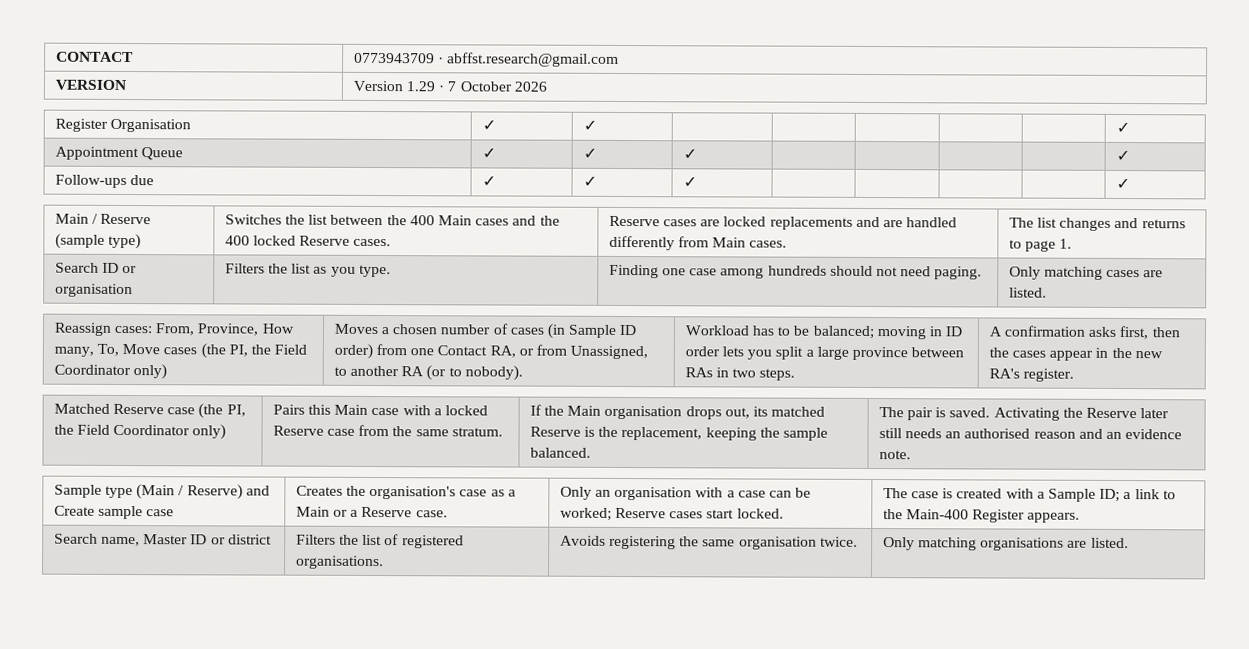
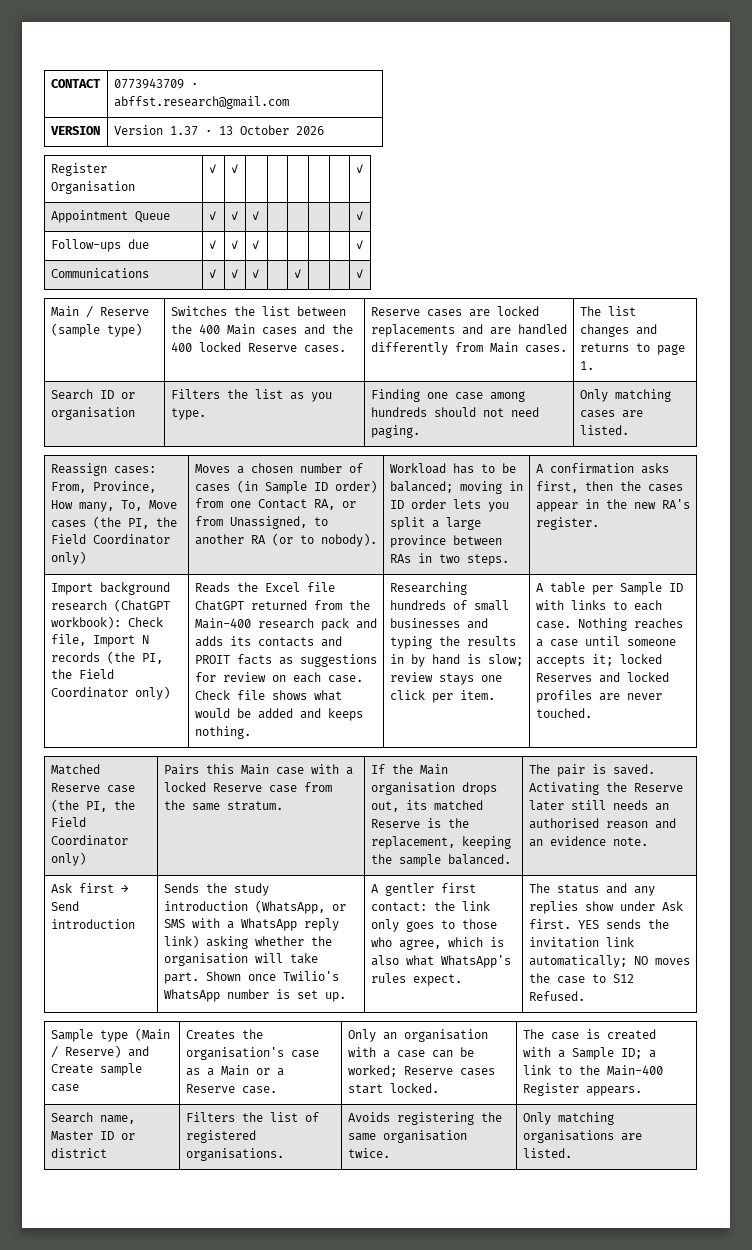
- VERSION | Version 1.29 · 7 October 2026
+ VERSION | Version 1.37 · 13 October 2026
+ Communications | ✓ | ✓ | ✓ | | ✓ | | | ✓
+ Import background research (ChatGPT workbook): Check file, Import N records (the PI, the Field Coordinator only) | Reads the Excel file ChatGPT returned from the Main-400 research pack and adds its contacts and PROIT facts as suggestions for review on each case. Check file shows what would be added and keeps nothing. | Researching hundreds of small businesses and typing the results in by hand is slow; review stays one click per item. | A table per Sample ID with links to each case. Nothing reaches a case until someone accepts it; locked Reserves and locked profiles are never touched.
+ Ask first → Send introduction | Sends the study introduction (WhatsApp, or SMS with a WhatsApp reply link) asking whether the organisation will take part. Shown once Twilio's WhatsApp number is set up. | A gentler first contact: the link only goes to those who agree, which is also what WhatsApp's rules expect. | The status and any replies show under Ask first. YES sends the invitation link automatically; NO moves the case to S12 Refused.

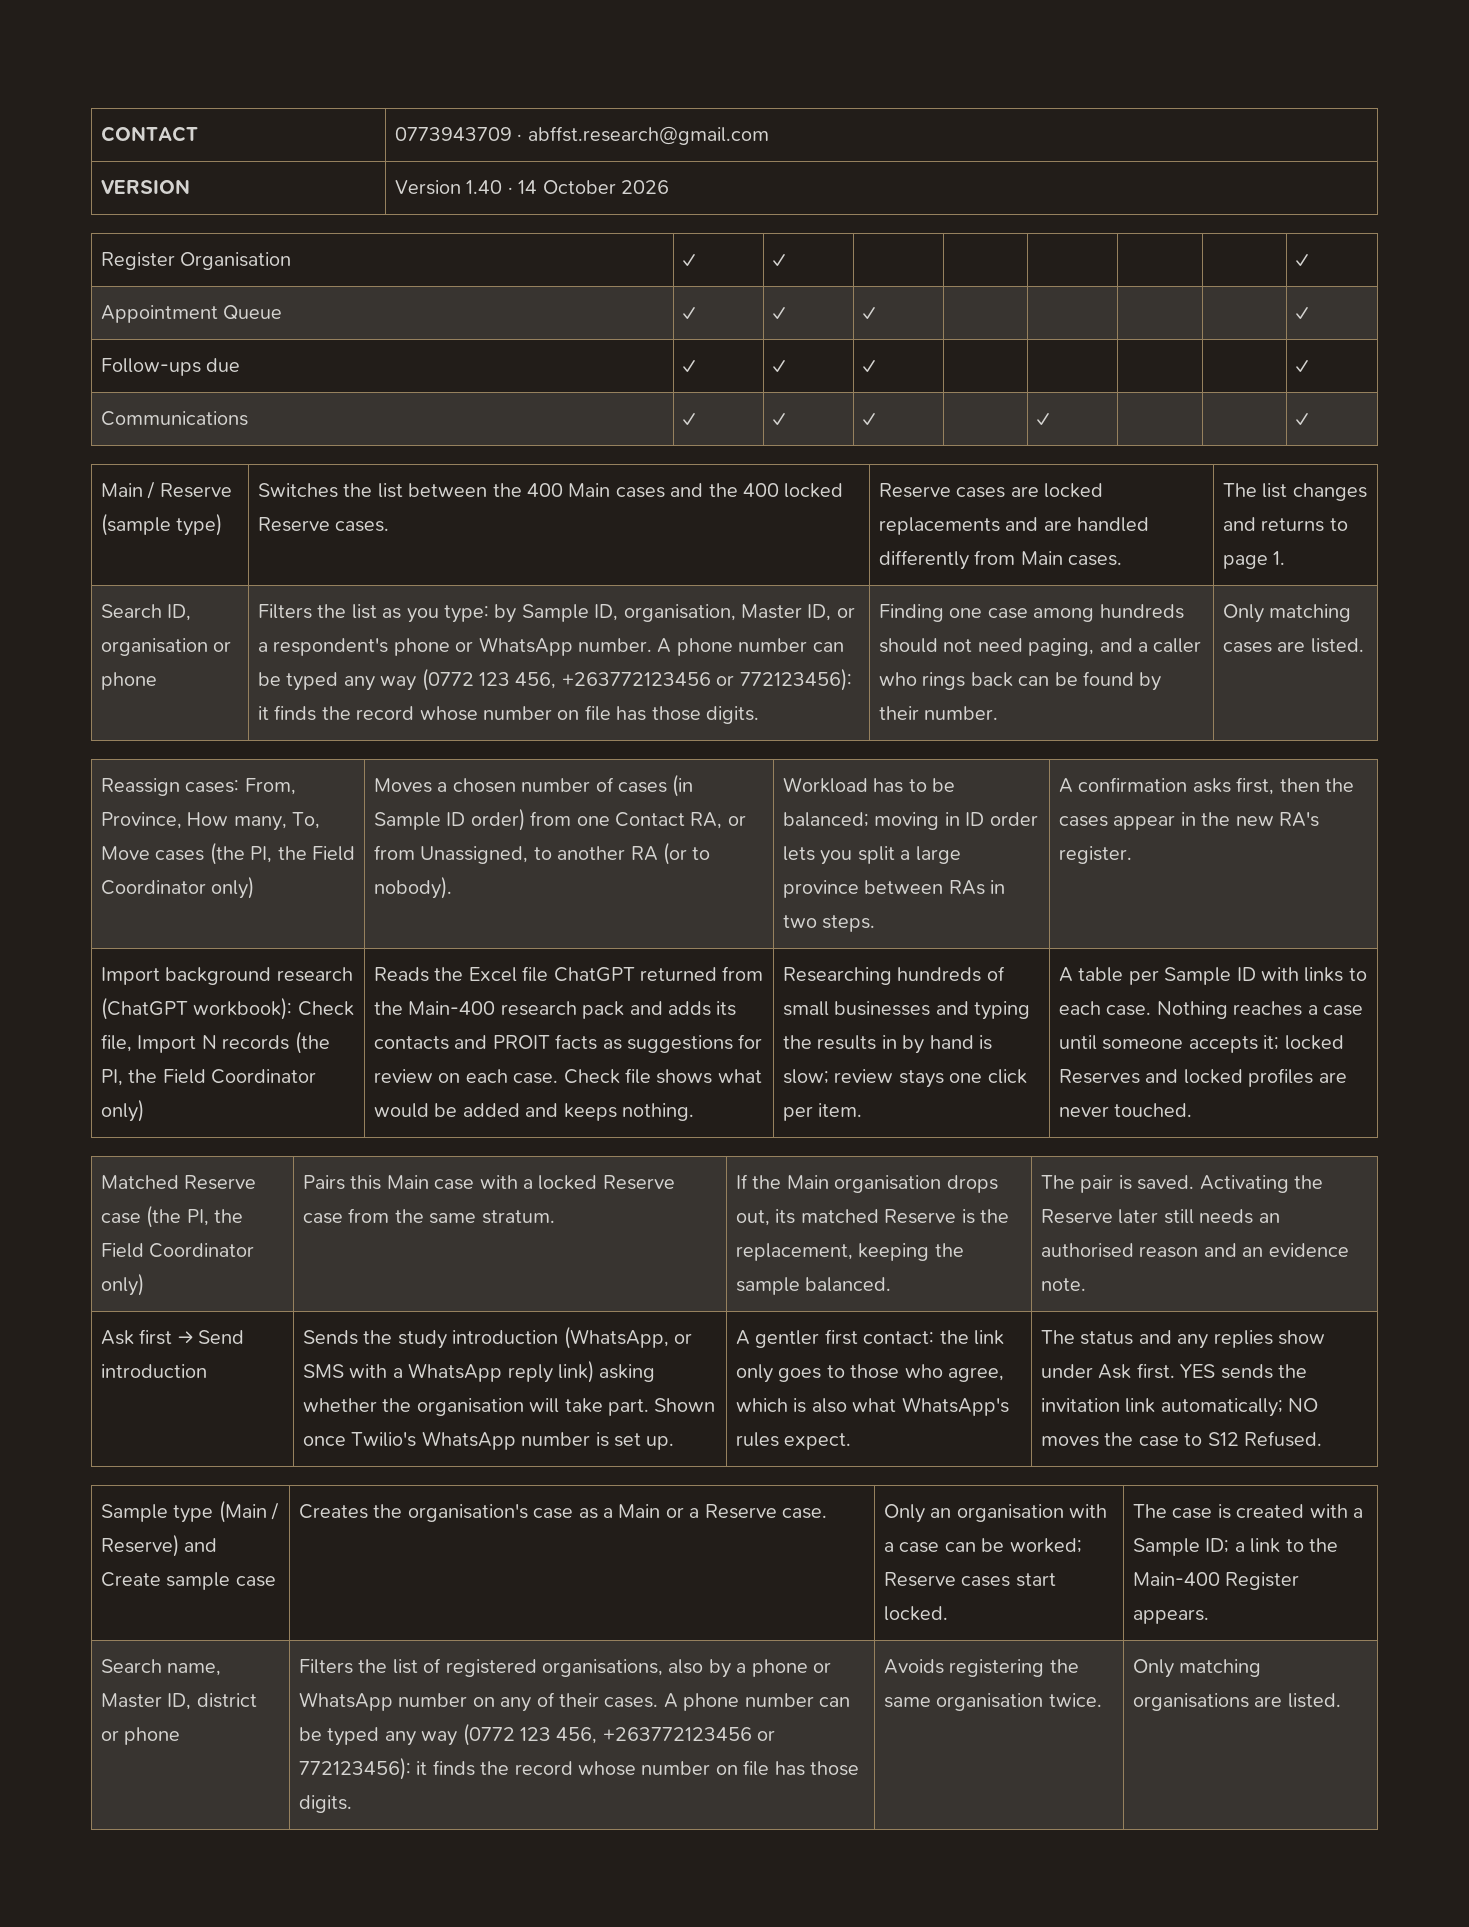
- VERSION | Version 1.37 · 13 October 2026
+ VERSION | Version 1.40 · 14 October 2026
- Search ID or organisation
+ Search ID, organisation or phone
- Filters the list as you type.
+ Filters the list as you type: by Sample ID, organisation, Master ID, or a respondent's phone or WhatsApp number. A phone number can be typed any way (0772 123 456, +263772123456 or 772123456): it finds the record whose number on file has those digits.
- Finding one case among hundreds should not need paging.
+ Finding one case among hundreds should not need paging, and a caller who rings back can be found by their number.
- Search name, Master ID or district
+ Search name, Master ID, district or phone
- Filters the list of registered organisations.
+ Filters the list of registered organisations, also by a phone or WhatsApp number on any of their cases. A phone number can be typed any way (0772 123 456, +263772123456 or 772123456): it finds the record whose number on file has those digits.

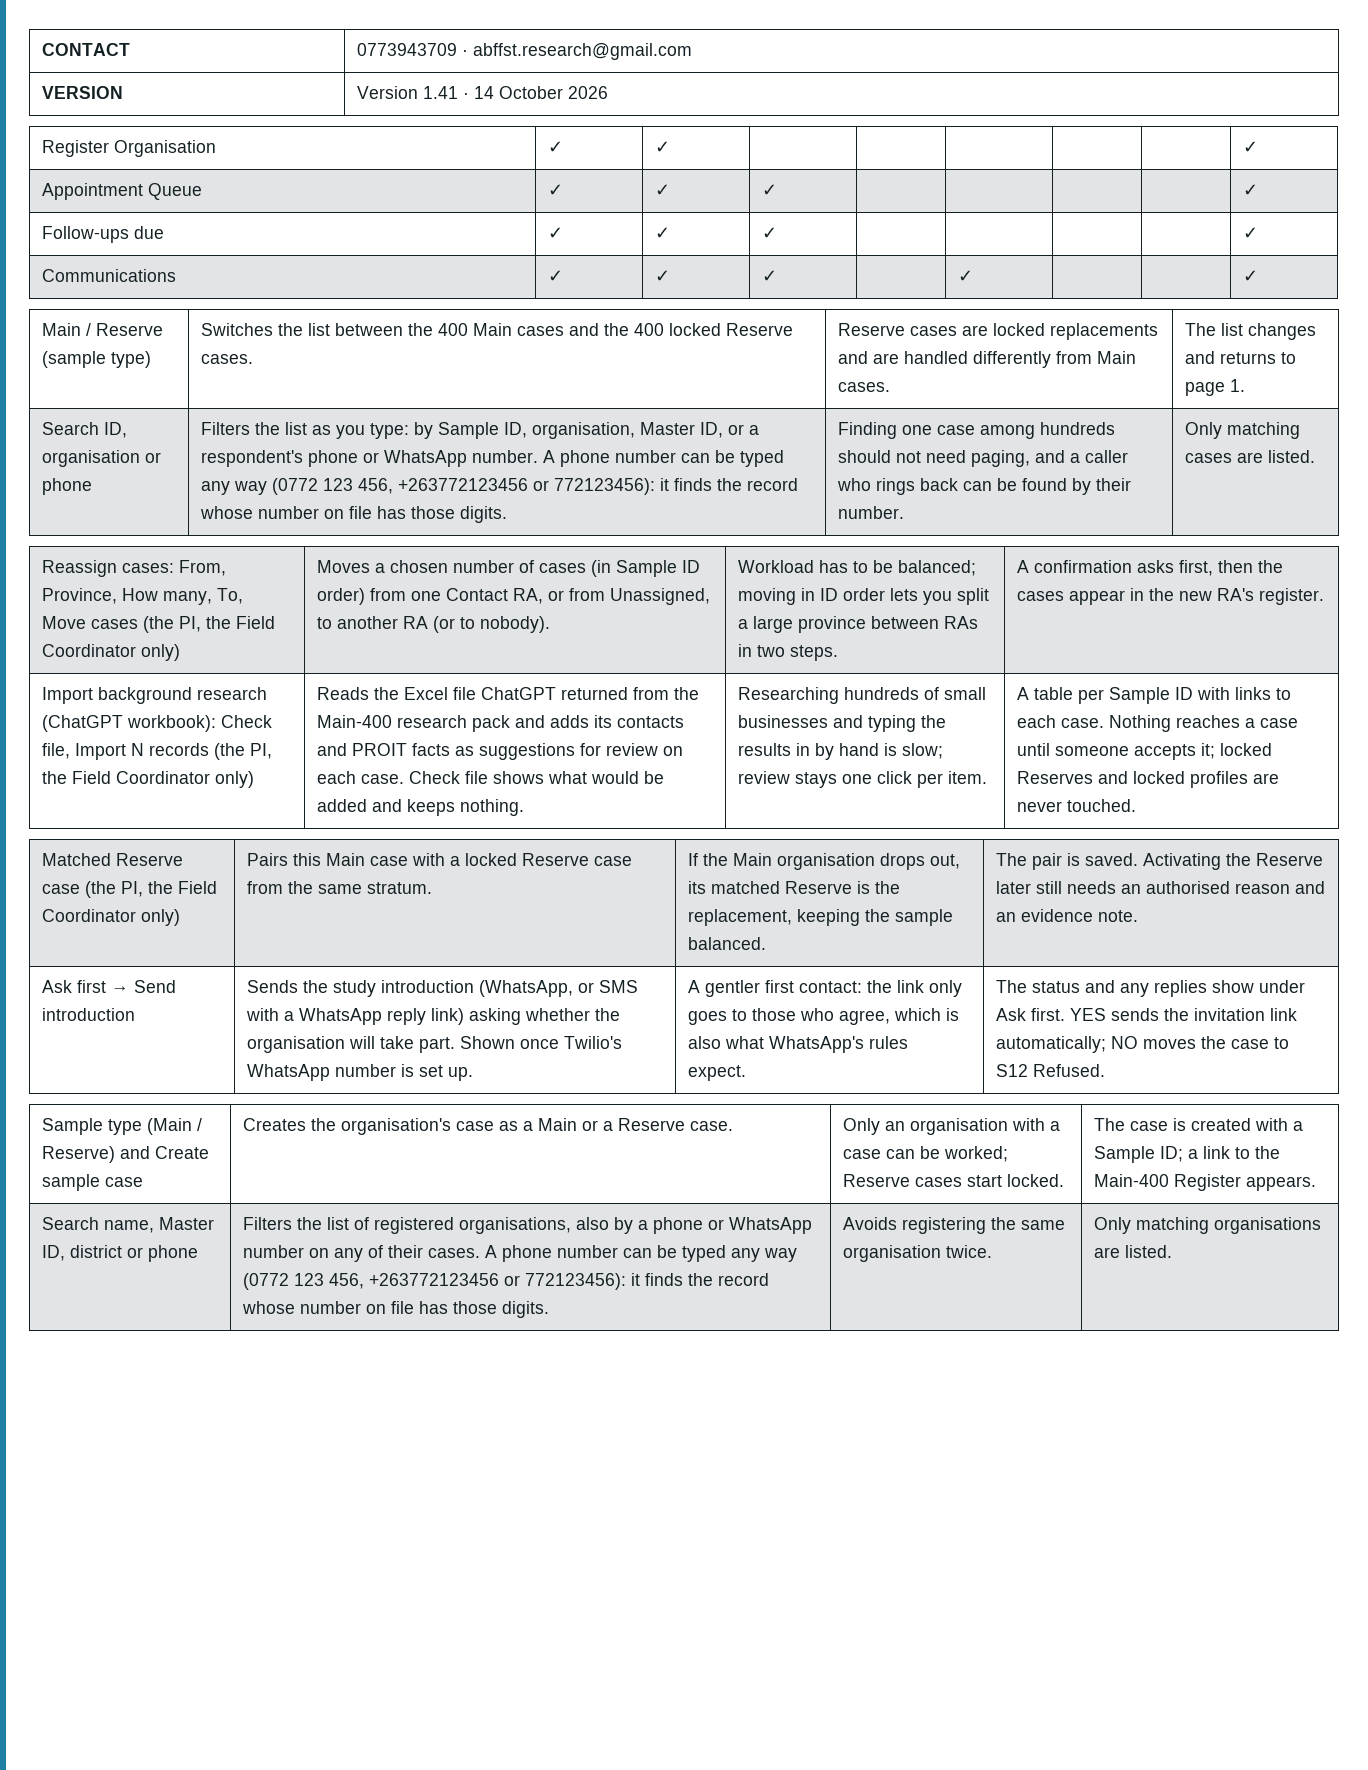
- VERSION | Version 1.40 · 14 October 2026
+ VERSION | Version 1.41 · 14 October 2026

